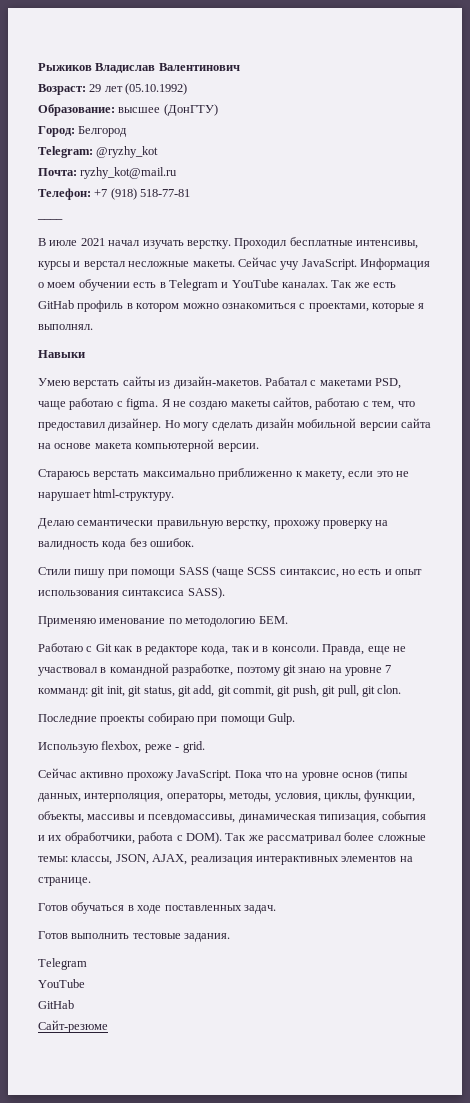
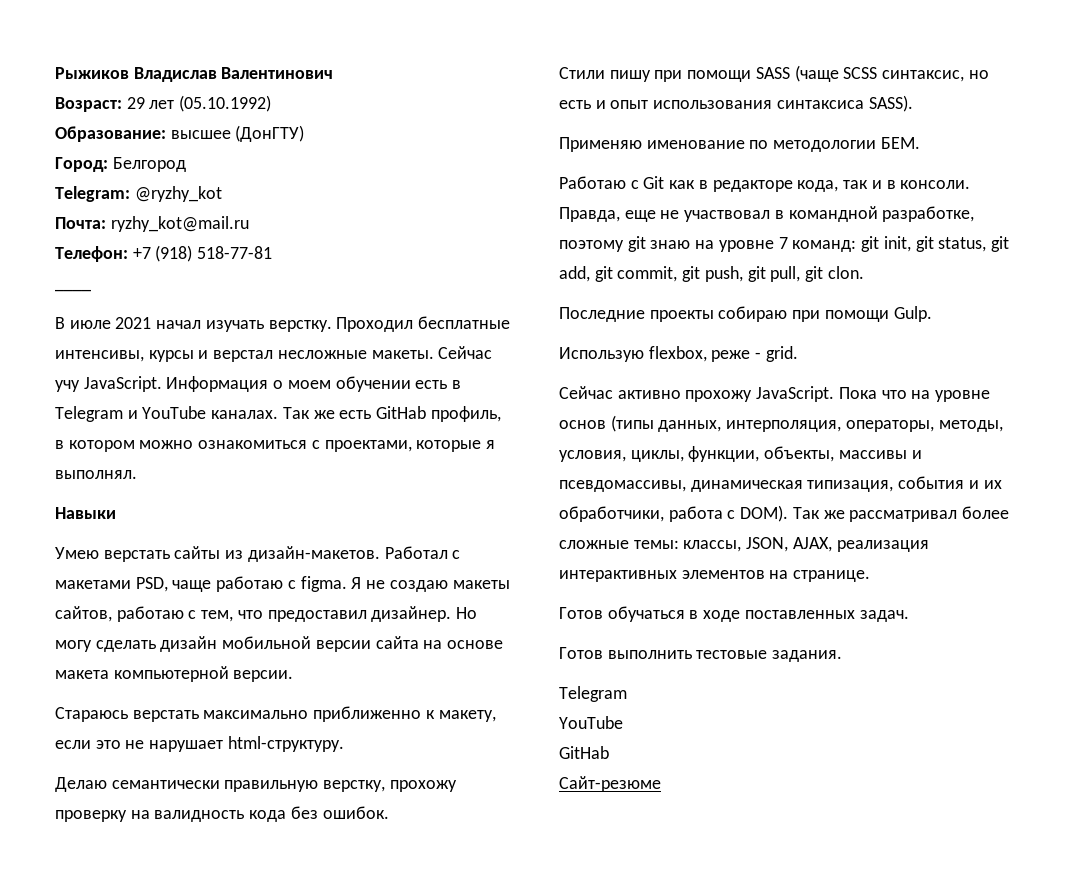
- Так же есть GitHab профиль в котором можно ознакомиться с проектами, которые я выполнял.
+ Так же есть GitHab профиль, в котором можно ознакомиться с проектами, которые я выполнял.
- Рабатал с макетами PSD, чаще работаю с figma.
+ Работал с макетами PSD, чаще работаю с figma.
- Применяю именование по методологию БЕМ.
+ Применяю именование по методологии БЕМ.
- Правда, еще не участвовал в командной разработке, поэтому git знаю на уровне 7 комманд: git init, git status, git add, git commit, git push, git pull, git clon.
+ Правда, еще не участвовал в командной разработке, поэтому git знаю на уровне 7 команд: git init, git status, git add, git commit, git push, git pull, git clon.

